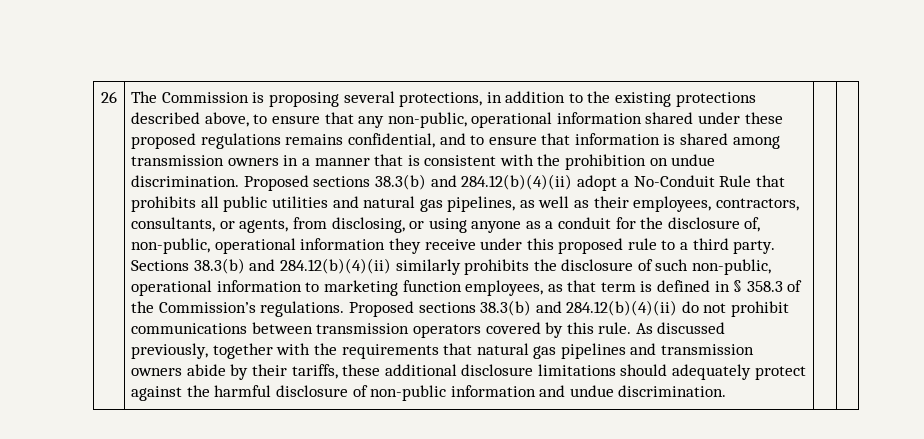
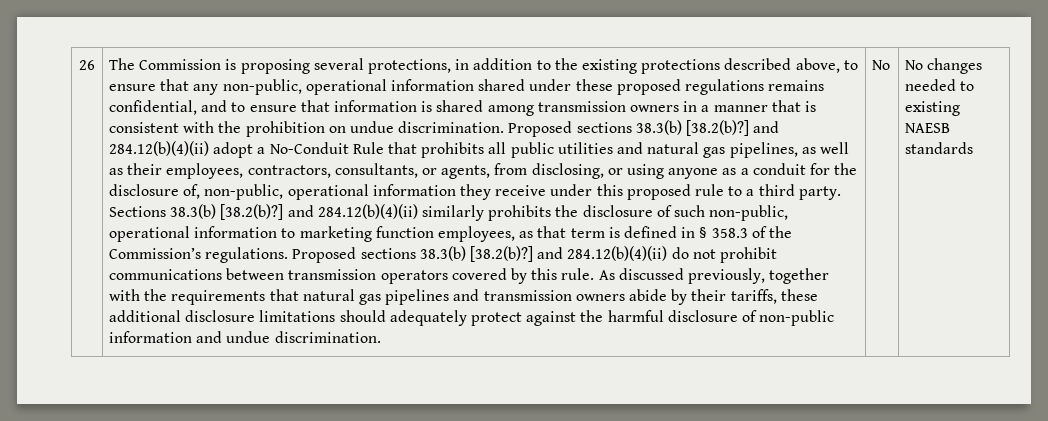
- Proposed sections 38.3(b) and 284.12(b)(4)(ii) adopt a No-Conduit Rule that prohibits all public utilities and natural gas pipelines, as well as their employees, contractors, consultants, or agents, from disclosing, or using anyone as a conduit for the disclosure of, non-public, operational information they receive under this proposed rule to a third party.
+ Proposed sections 38.3(b) [38.2(b)?] and 284.12(b)(4)(ii) adopt a No-Conduit Rule that prohibits all public utilities and natural gas pipelines, as well as their employees, contractors, consultants, or agents, from disclosing, or using anyone as a conduit for the disclosure of, non-public, operational information they receive under this proposed rule to a third party.
- Sections 38.3(b) and 284.12(b)(4)(ii) similarly prohibits the disclosure of such non-public, operational information to marketing function employees, as that term is defined in § 358.3 of the Commission’s regulations.
+ Sections 38.3(b) [38.2(b)?] and 284.12(b)(4)(ii) similarly prohibits the disclosure of such non-public, operational information to marketing function employees, as that term is defined in § 358.3 of the Commission’s regulations.
- Proposed sections 38.3(b) and 284.12(b)(4)(ii) do not prohibit communications between transmission operators covered by this rule.
+ Proposed sections 38.3(b) [38.2(b)?] and 284.12(b)(4)(ii) do not prohibit communications between transmission operators covered by this rule.
+ No | No changes needed to existing NAESB standards

